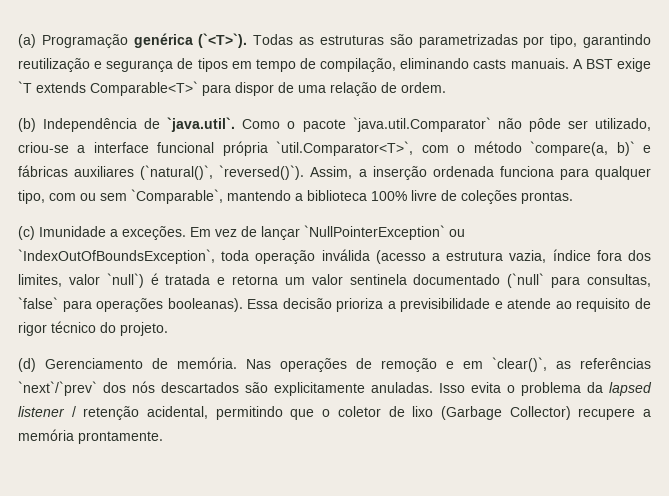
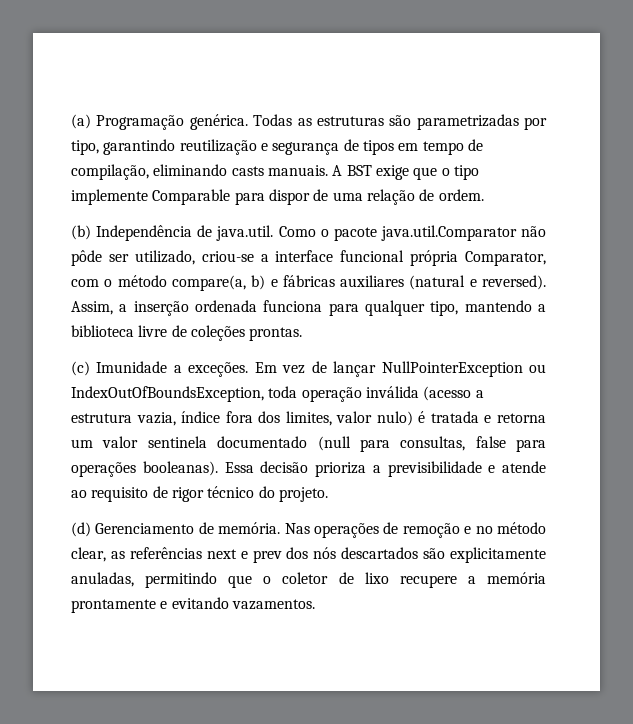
- (a) Programação genérica (`<T>`).
+ (a) Programação genérica.
- A BST exige `T extends Comparable<T>` para dispor de uma relação de ordem.
+ A BST exige que o tipo implemente Comparable para dispor de uma relação de ordem.
- (b) Independência de `java.util`. Como o pacote `java.util.Comparator` não pôde ser utilizado, criou-se a interface funcional própria `util.Comparator<T>`, com o método `compare(a, b)` e fábricas auxiliares (`natural()`, `reversed()`).
+ (b) Independência de java.util. Como o pacote java.util.Comparator não pôde ser utilizado, criou-se a interface funcional própria Comparator, com o método compare(a, b) e fábricas auxiliares (natural e reversed).
- Assim, a inserção ordenada funciona para qualquer tipo, com ou sem `Comparable`, mantendo a biblioteca 100% livre de coleções prontas.
+ Assim, a inserção ordenada funciona para qualquer tipo, mantendo a biblioteca livre de coleções prontas.
- Em vez de lançar `NullPointerException` ou `IndexOutOfBoundsException`, toda operação inválida (acesso a estrutura vazia, índice fora dos limites, valor `null`) é tratada e retorna um valor sentinela documentado (`null` para consultas, `false` para operações booleanas).
+ Em vez de lançar NullPointerException ou IndexOutOfBoundsException, toda operação inválida (acesso a estrutura vazia, índice fora dos limites, valor nulo) é tratada e retorna um valor sentinela documentado (null para consultas, false para operações booleanas).
- Nas operações de remoção e em `clear()`, as referências `next`/`prev` dos nós descartados são explicitamente anuladas. Isso evita o problema da lapsed listener / retenção acidental, permitindo que o coletor de lixo (Garbage Collector) recupere a memória prontamente.
+ Nas operações de remoção e no método clear, as referências next e prev dos nós descartados são explicitamente anuladas, permitindo que o coletor de lixo recupere a memória prontamente e evitando vazamentos.

